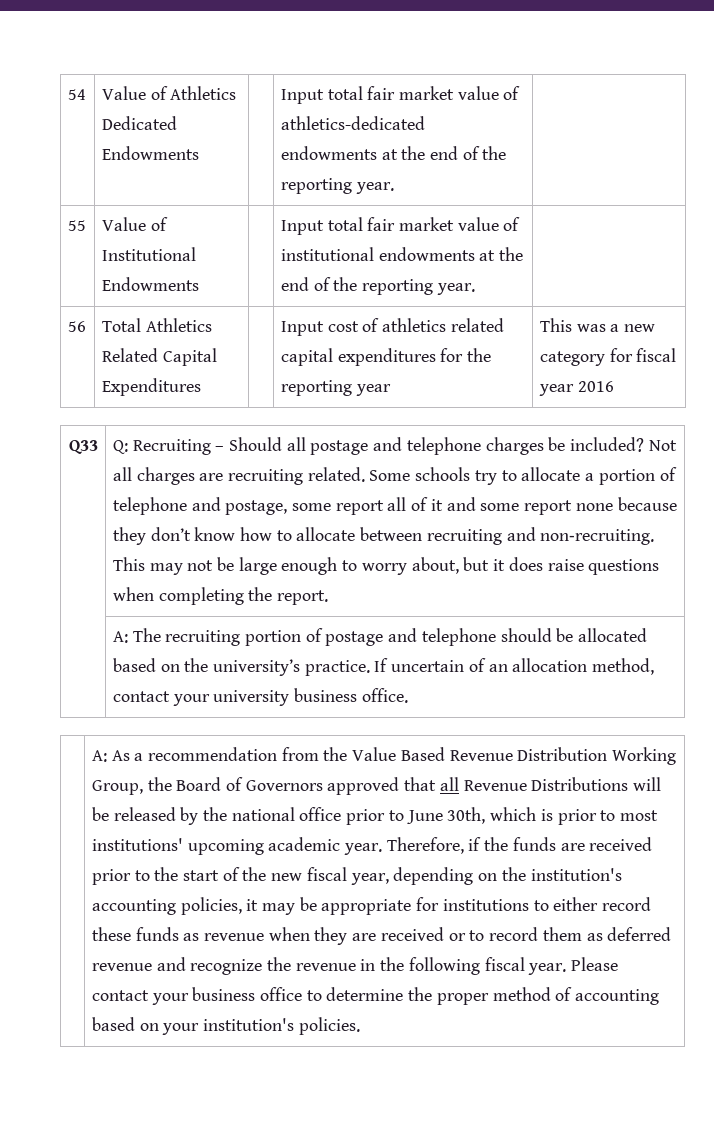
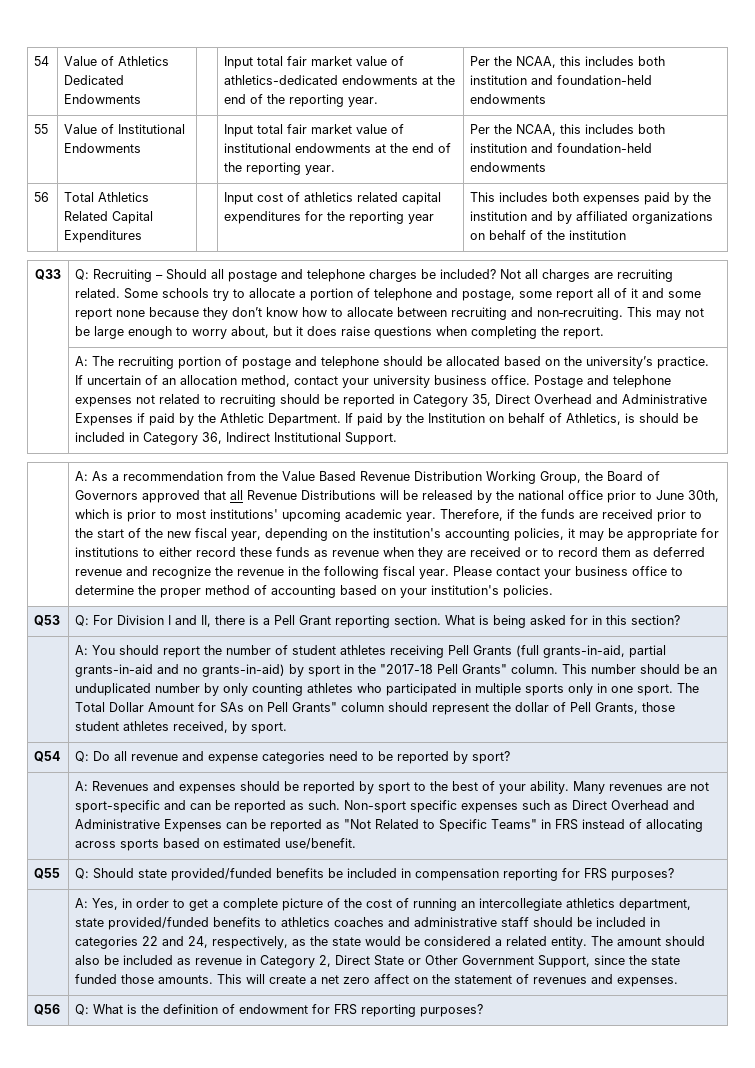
- 54 | Value of Athletics Dedicated Endowments | | Input total fair market value of athletics-dedicated endowments at the end of the reporting year. |
+ 54 | Value of Athletics Dedicated Endowments | | Input total fair market value of athletics-dedicated endowments at the end of the reporting year. | Per the NCAA, this includes both institution and foundation-held endowments
- 55 | Value of Institutional Endowments | | Input total fair market value of institutional endowments at the end of the reporting year. |
+ 55 | Value of Institutional Endowments | | Input total fair market value of institutional endowments at the end of the reporting year. | Per the NCAA, this includes both institution and foundation-held endowments
- 56 | Total Athletics Related Capital Expenditures | | Input cost of athletics related capital expenditures for the reporting year | This was a new category for fiscal year 2016
+ 56 | Total Athletics Related Capital Expenditures | | Input cost of athletics related capital expenditures for the reporting year | This includes both expenses paid by the institution and by affiliated organizations on behalf of the institution
+ Postage and telephone expenses not related to recruiting should be reported in Category 35, Direct Overhead and Administrative Expenses if paid by the Athletic Department. If paid by the Institution on behalf of Athletics, is should be included in Category 36, Indirect Institutional Support.
+ Q53 | Q: For Division I and II, there is a Pell Grant reporting section. What is being asked for in this section?
+ | A: You should report the number of student athletes receiving Pell Grants (full grants-in-aid, partial grants-in-aid and no grants-in-aid) by sport in the "2017-18 Pell Grants" column. This number should be an unduplicated number by only counting athletes who participated in multiple sports only in one sport. The Total Dollar Amount for SAs on Pell Grants" column should represent the dollar of Pell Grants, those student athletes received, by sport.
+ Q54 | Q: Do all revenue and expense categories need to be reported by sport?
+ | A: Revenues and expenses should be reported by sport to the best of your ability. Many revenues are not sport-specific and can be reported as such. Non-sport specific expenses such as Direct Overhead and Administrative Expenses can be reported as "Not Related to Specific Teams" in FRS instead of allocating across sports based on estimated use/benefit.
+ Q55 | Q: Should state provided/funded benefits be included in compensation reporting for FRS purposes?
+ | A: Yes, in order to get a complete picture of the cost of running an intercollegiate athletics department, state provided/funded benefits to athletics coaches and administrative staff should be included in categories 22 and 24, respectively, as the state would be considered a related entity. The amount should also be included as revenue in Category 2, Direct State or Other Government Support, since the state funded those amounts. This will create a net zero affect on the statement of revenues and expenses.
+ Q56 | Q: What is the definition of endowment for FRS reporting purposes?

